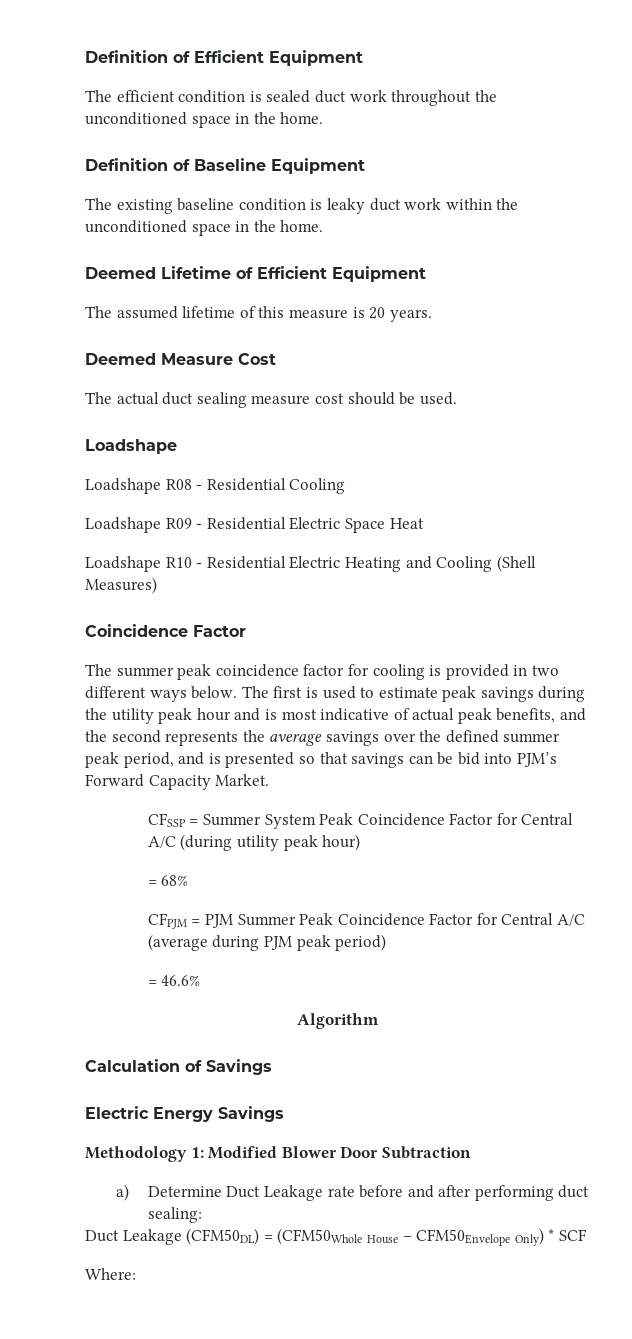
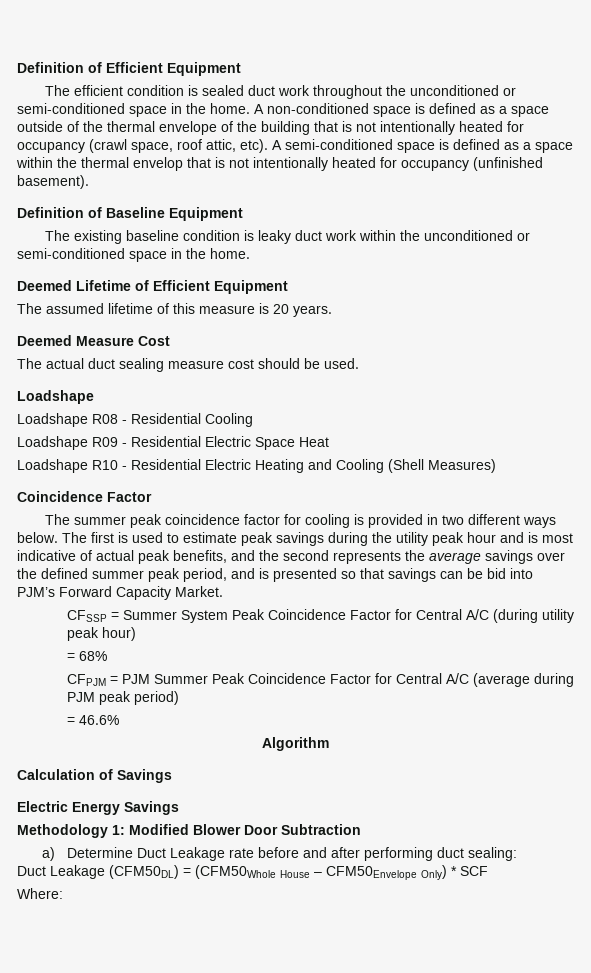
- The efficient condition is sealed duct work throughout the unconditioned space in the home.
+ The efficient condition is sealed duct work throughout the unconditioned or semi-conditioned space in the home. A non‐conditioned space is defined as a space outside of the thermal envelope of the building that is not intentionally heated for occupancy (crawl space, roof attic, etc). A semi-conditioned space is defined as a space within the thermal envelop that is not intentionally heated for occupancy (unfinished basement).
- The existing baseline condition is leaky duct work within the unconditioned space in the home.
+ The existing baseline condition is leaky duct work within the unconditioned or semi-conditioned space in the home.

